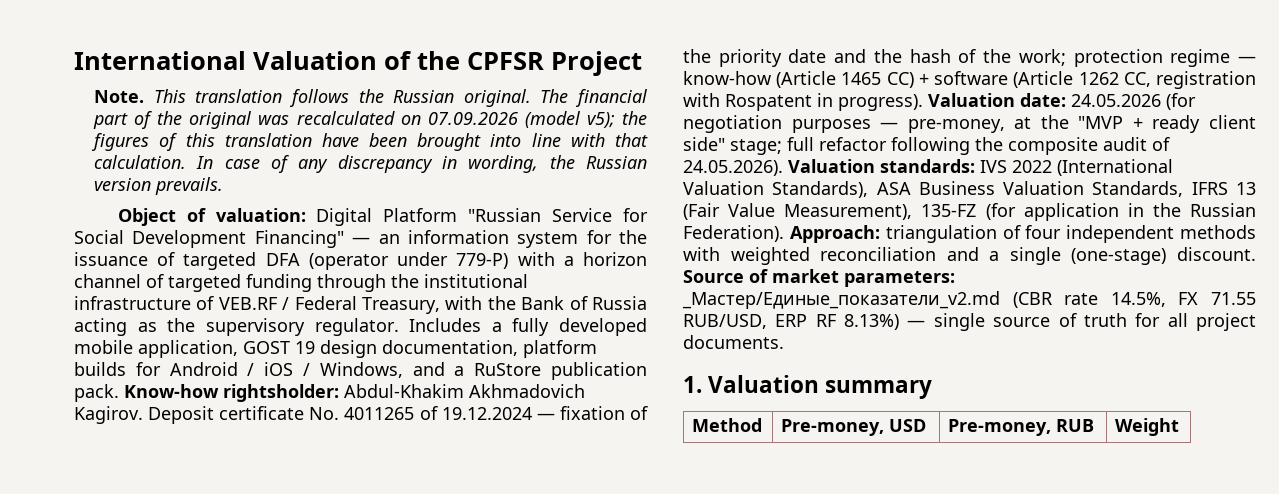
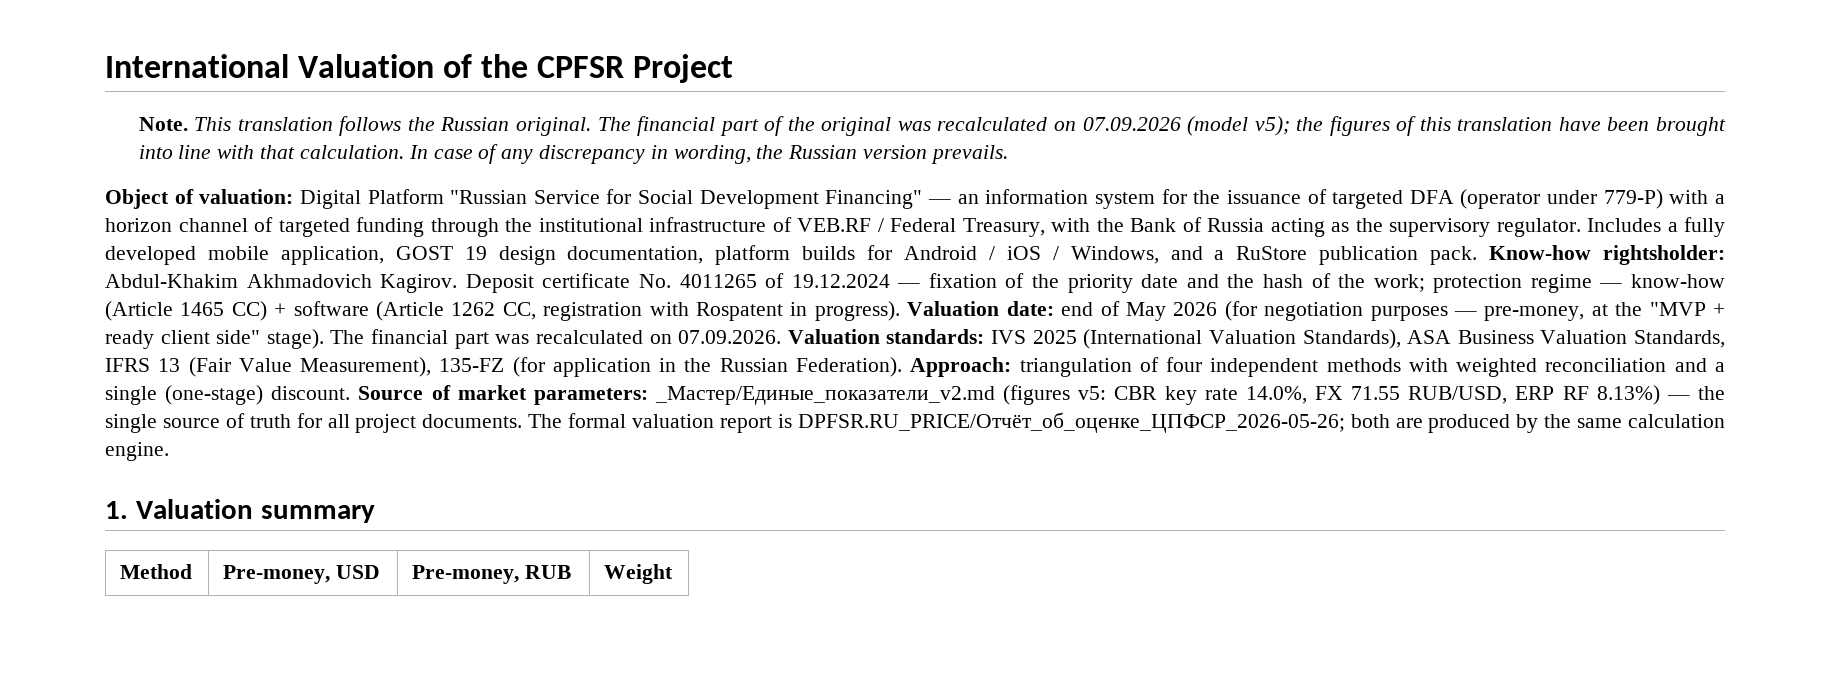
- Valuation date: 24.05.2026 (for negotiation purposes — pre-money, at the "MVP + ready client side" stage; full refactor following the composite audit of 24.05.2026). Valuation standards: IVS 2022 (International Valuation Standards), ASA Business Valuation Standards, IFRS 13 (Fair Value Measurement), 135-FZ (for application in the Russian Federation).
+ Valuation date: end of May 2026 (for negotiation purposes — pre-money, at the "MVP + ready client side" stage). The financial part was recalculated on 07.09.2026. Valuation standards: IVS 2025 (International Valuation Standards), ASA Business Valuation Standards, IFRS 13 (Fair Value Measurement), 135-FZ (for application in the Russian Federation).
- Source of market parameters: _Мастер/Единые_показатели_v2.md (CBR rate 14.5%, FX 71.55 RUB/USD, ERP RF 8.13%) — single source of truth for all project documents.
+ Source of market parameters: _Мастер/Единые_показатели_v2.md (figures v5: CBR key rate 14.0%, FX 71.55 RUB/USD, ERP RF 8.13%) — the single source of truth for all project documents. The formal valuation report is DPFSR.RU_PRICE/Отчёт_об_оценке_ЦПФСР_2026-05-26; both are produced by the same calculation engine.

